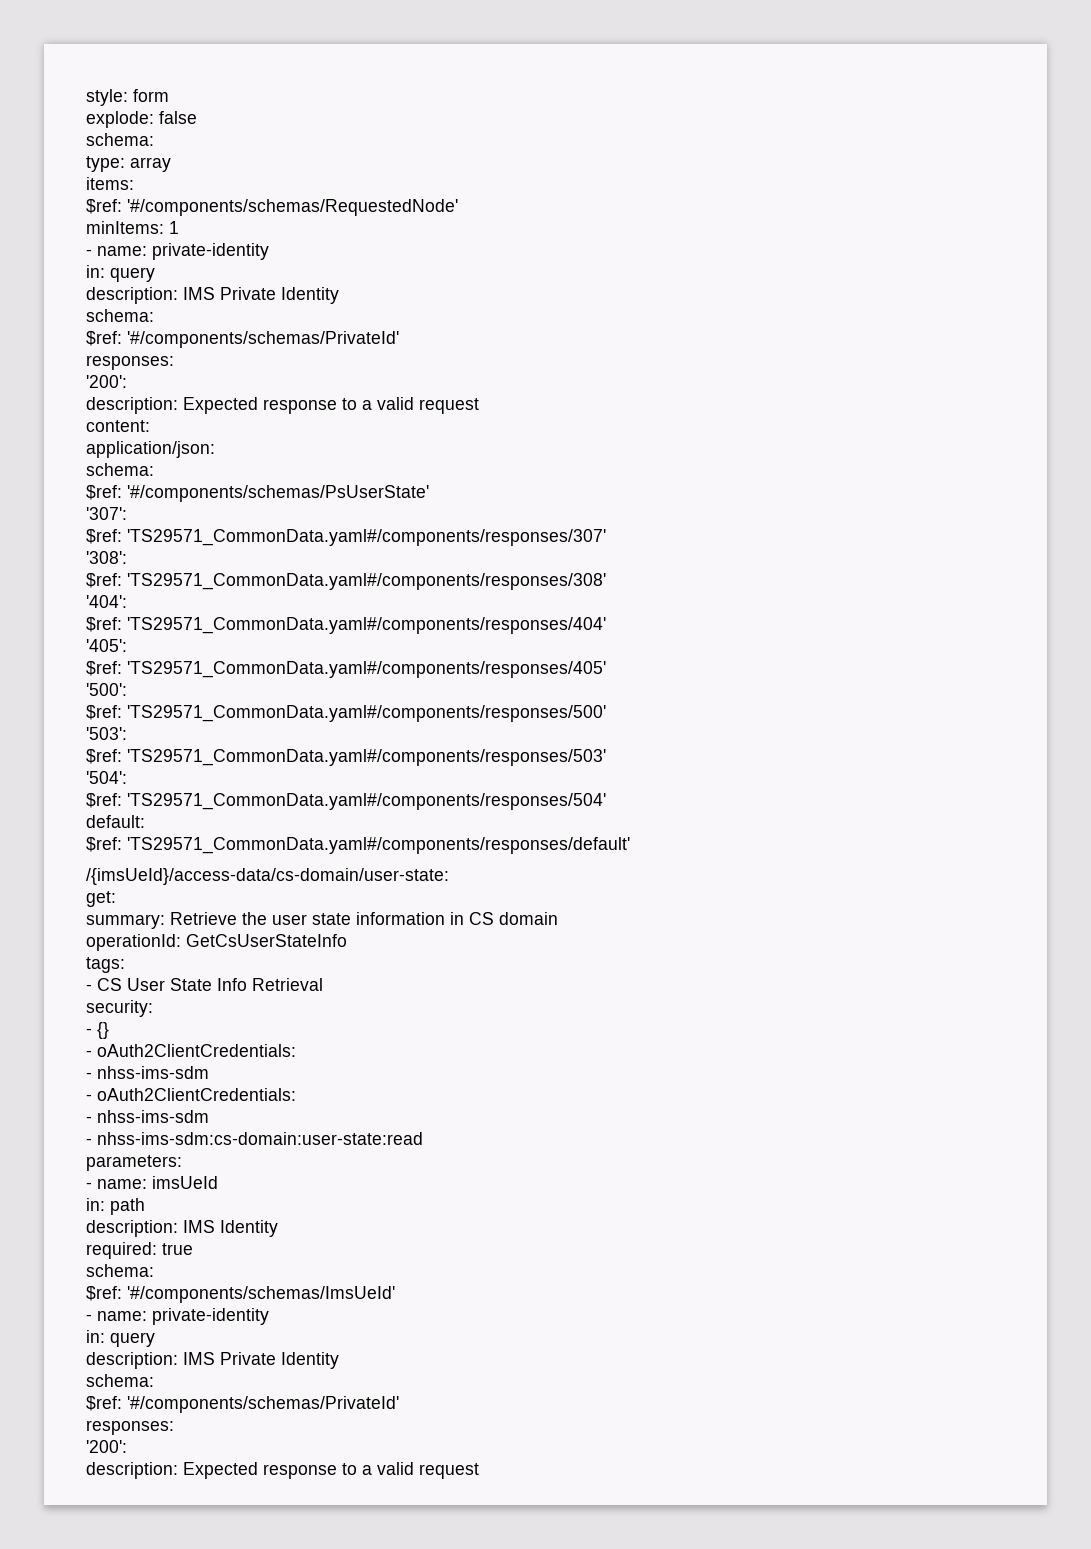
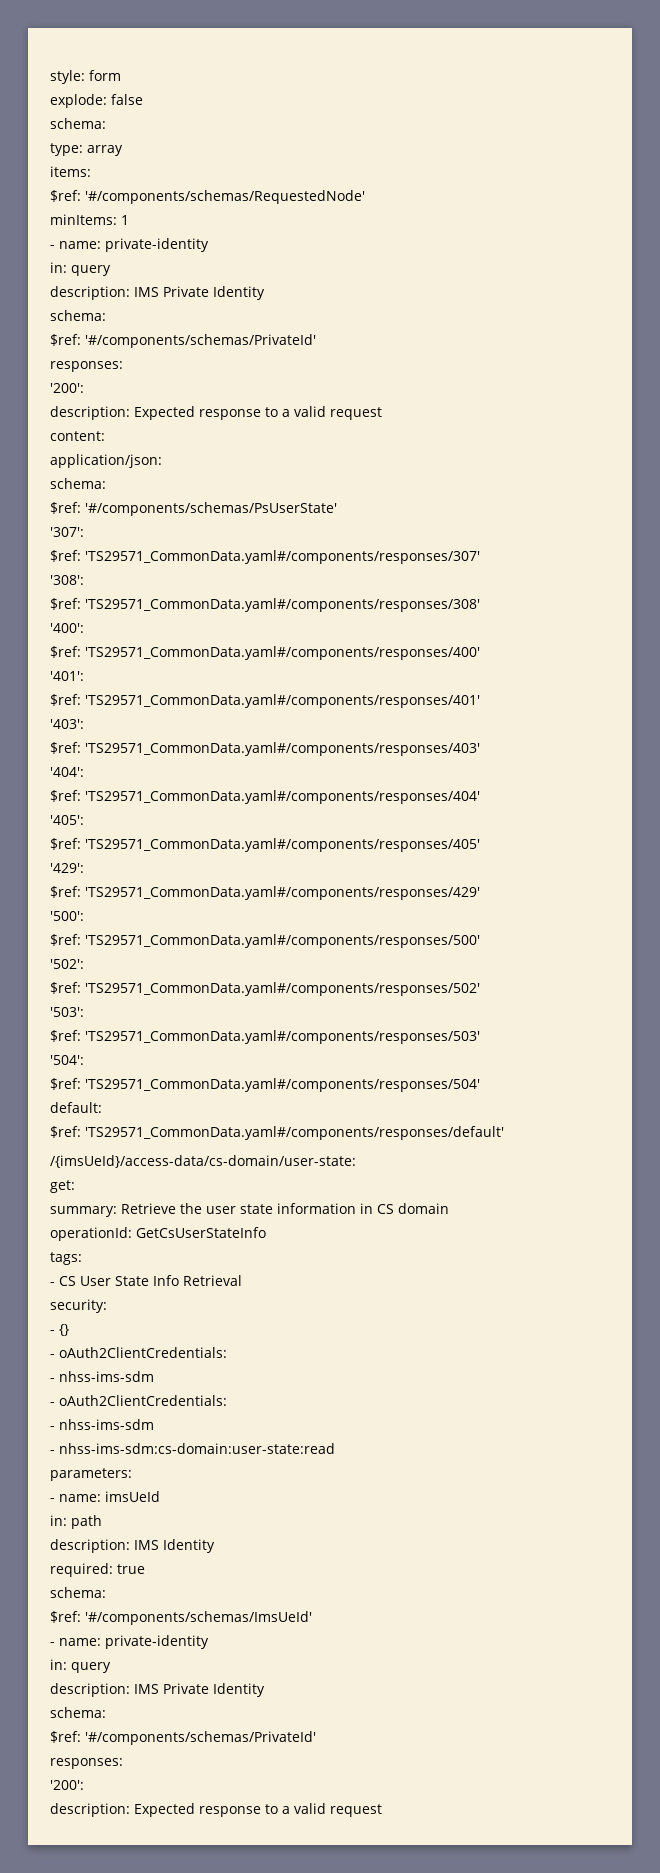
+ '400':
+ $ref: 'TS29571_CommonData.yaml#/components/responses/400'
+ '401':
+ $ref: 'TS29571_CommonData.yaml#/components/responses/401'
+ '403':
+ $ref: 'TS29571_CommonData.yaml#/components/responses/403'
+ '429':
+ $ref: 'TS29571_CommonData.yaml#/components/responses/429'
+ '502':
+ $ref: 'TS29571_CommonData.yaml#/components/responses/502'

